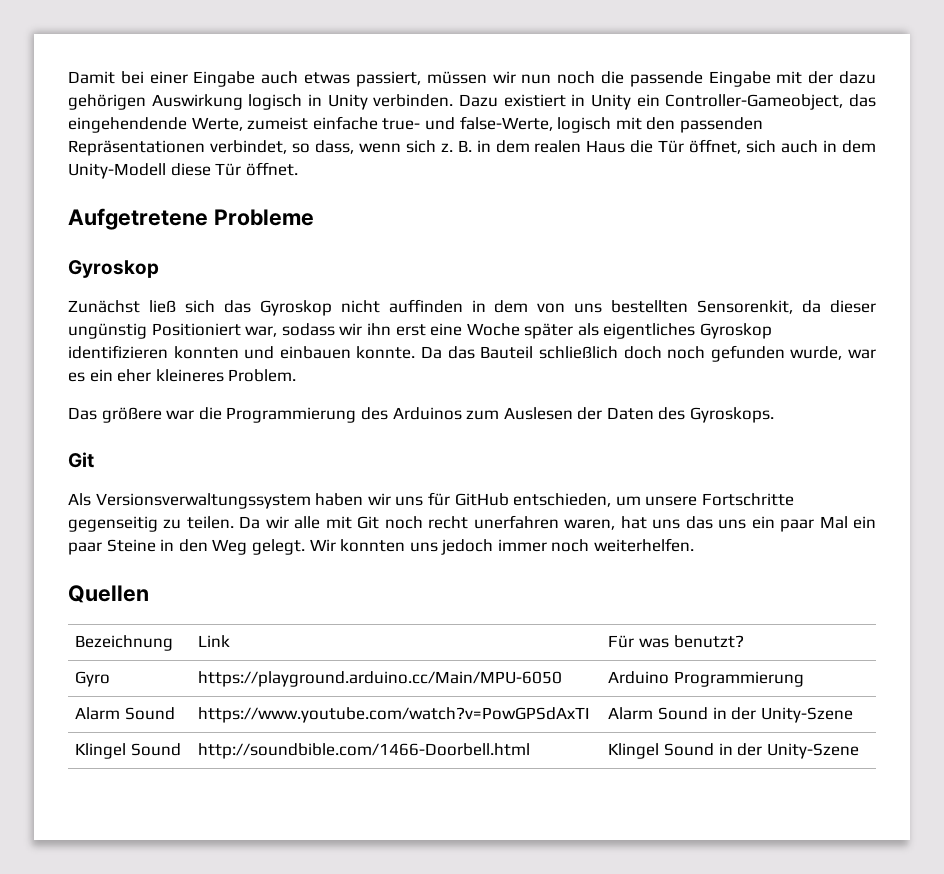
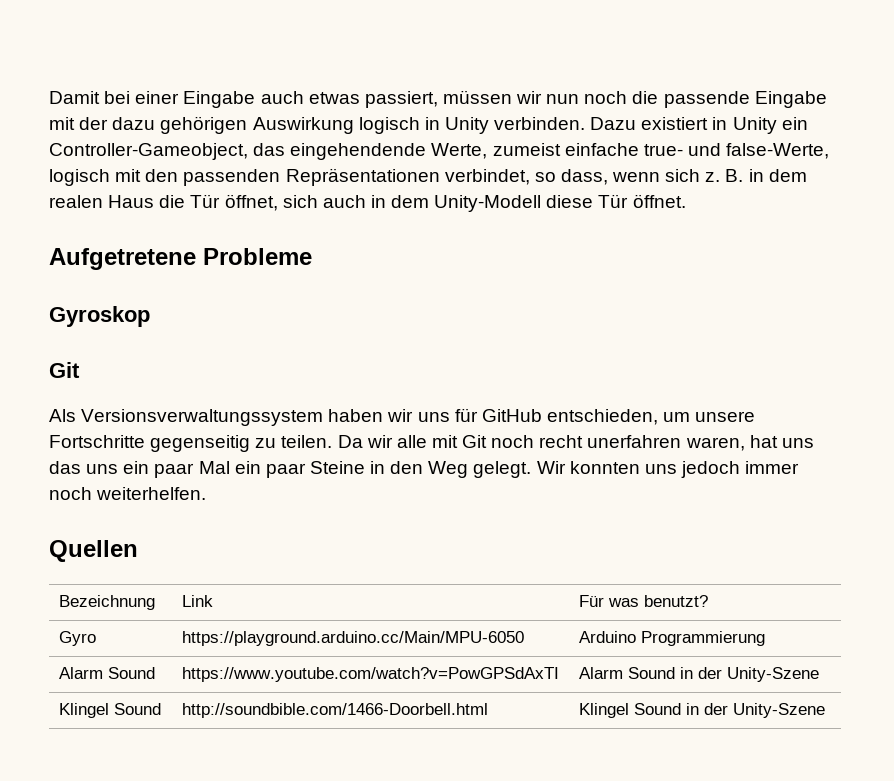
- Zunächst ließ sich das Gyroskop nicht auffinden in dem von uns bestellten Sensorenkit, da dieser ungünstig Positioniert war, sodass wir ihn erst eine Woche später als eigentliches Gyroskop identifizieren konnten und einbauen konnte. Da das Bauteil schließlich doch noch gefunden wurde, war es ein eher kleineres Problem.
- Das größere war die Programmierung des Arduinos zum Auslesen der Daten des Gyroskops.

